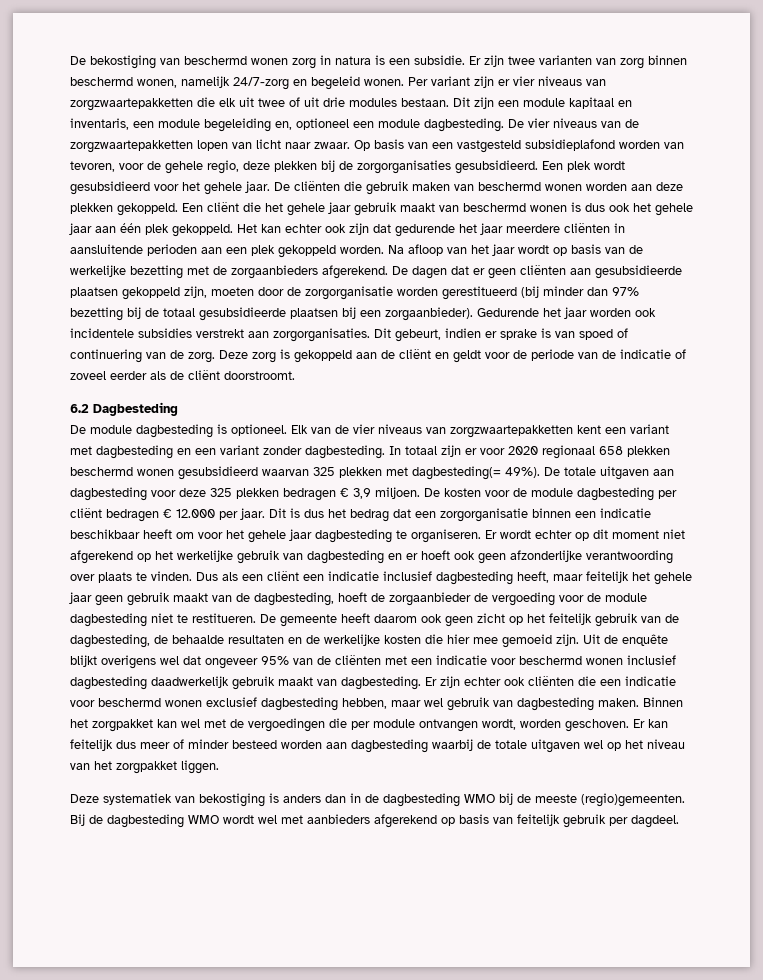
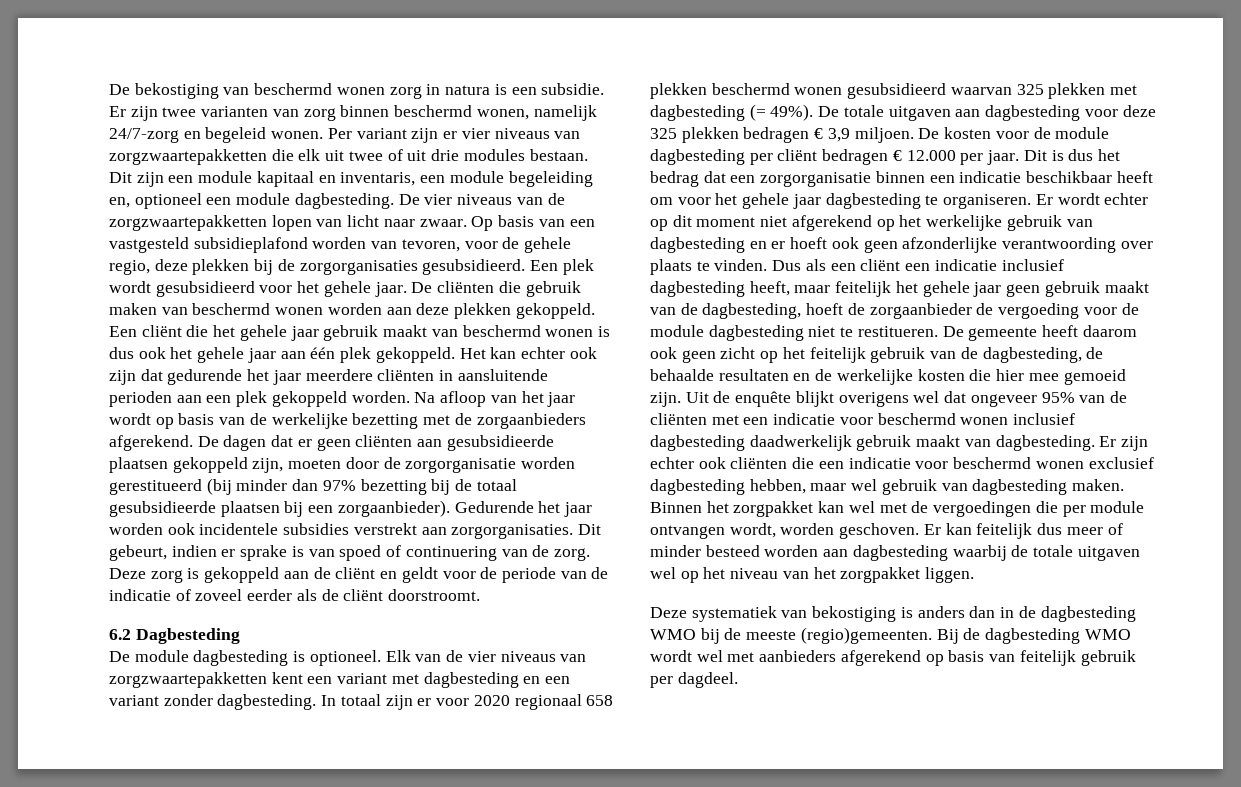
- In totaal zijn er voor 2020 regionaal 658 plekken beschermd wonen gesubsidieerd waarvan 325 plekken met dagbesteding(= 49%).
+ In totaal zijn er voor 2020 regionaal 658 plekken beschermd wonen gesubsidieerd waarvan 325 plekken met dagbesteding (= 49%).

